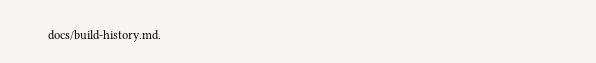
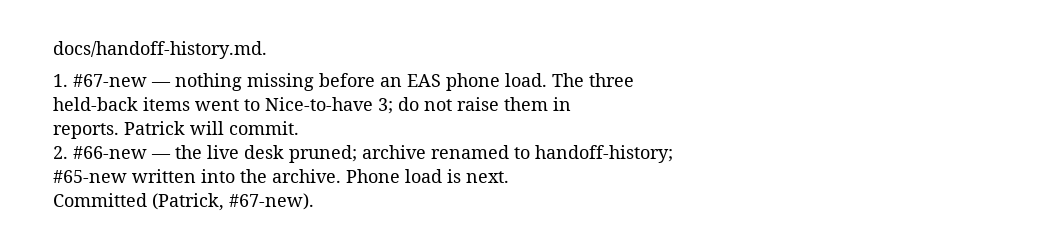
- docs/build-history.md.
+ docs/handoff-history.md.
+ 1. #67-new — nothing missing before an EAS phone load. The three
+ held-back items went to Nice-to-have 3; do not raise them in
+ reports. Patrick will commit.
+ 2. #66-new — the live desk pruned; archive renamed to handoff-history;
+ #65-new written into the archive. Phone load is next.
+ Committed (Patrick, #67-new).

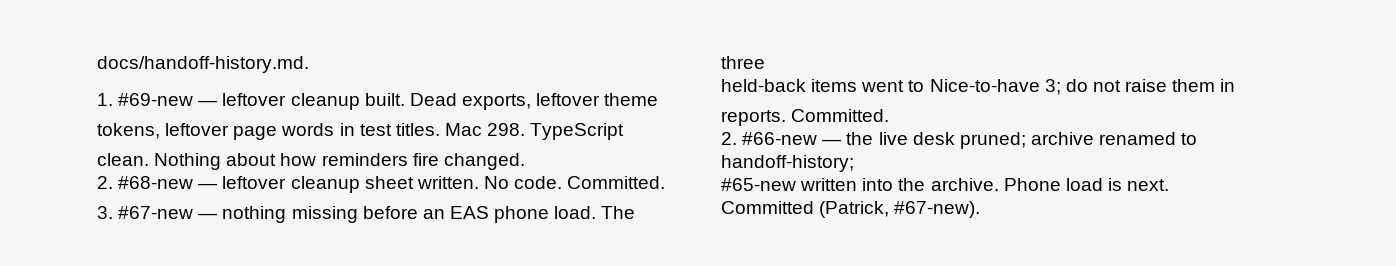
- 1. #67-new — nothing missing before an EAS phone load.
+ 1. #69-new — leftover cleanup built. Dead exports, leftover theme
+ tokens, leftover page words in test titles. Mac 298. TypeScript
+ clean. Nothing about how reminders fire changed.
+ 2. #68-new — leftover cleanup sheet written. No code. Committed.
+ 3. #67-new — nothing missing before an EAS phone load.
- reports. Patrick will commit.
+ reports. Committed.

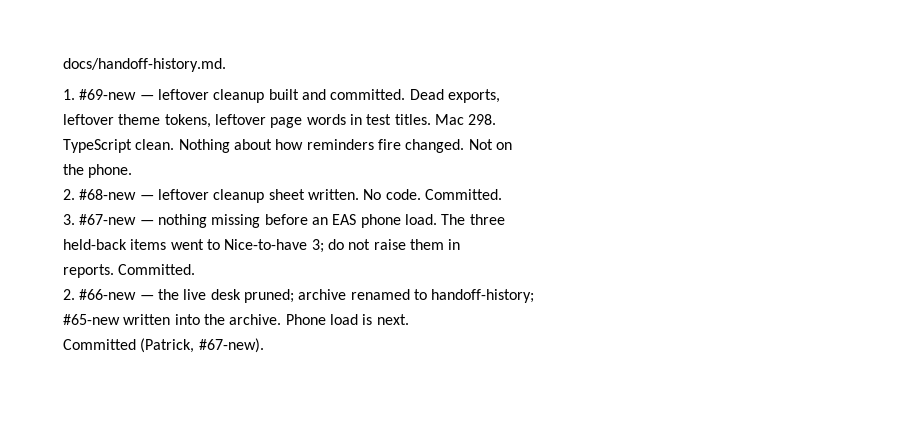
- 1. #69-new — leftover cleanup built.
+ 1. #69-new — leftover cleanup built and committed.
- Dead exports, leftover theme
- tokens, leftover page words in test titles.
+ Dead exports,
+ leftover theme tokens, leftover page words in test titles.
- Mac 298. TypeScript
- clean.
+ Mac 298.
+ TypeScript clean.
+ Not on
+ the phone.

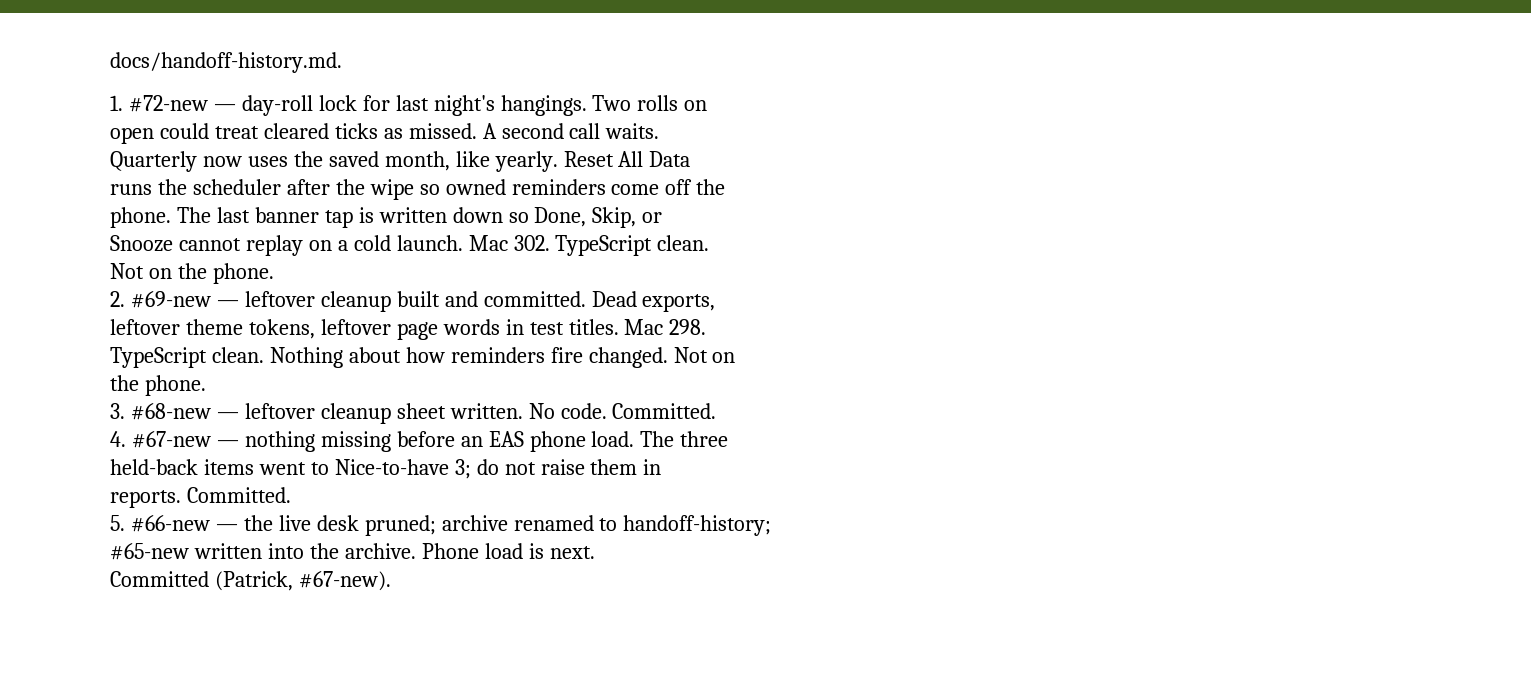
- 1. #69-new — leftover cleanup built and committed.
+ 1. #72-new — day-roll lock for last night's hangings. Two rolls on
+ open could treat cleared ticks as missed. A second call waits.
+ Quarterly now uses the saved month, like yearly. Reset All Data
+ runs the scheduler after the wipe so owned reminders come off the
+ phone. The last banner tap is written down so Done, Skip, or
+ Snooze cannot replay on a cold launch. Mac 302. TypeScript clean.
+ Not on the phone.
+ 2. #69-new — leftover cleanup built and committed.
- 2. #68-new — leftover cleanup sheet written.
+ 3. #68-new — leftover cleanup sheet written.
- 3. #67-new — nothing missing before an EAS phone load.
+ 4. #67-new — nothing missing before an EAS phone load.
- 2. #66-new — the live desk pruned; archive renamed to handoff-history;
+ 5. #66-new — the live desk pruned; archive renamed to handoff-history;

